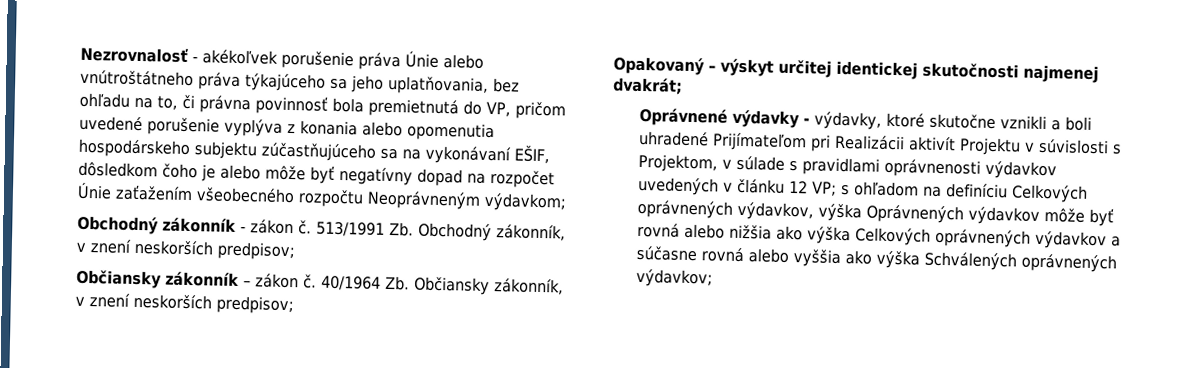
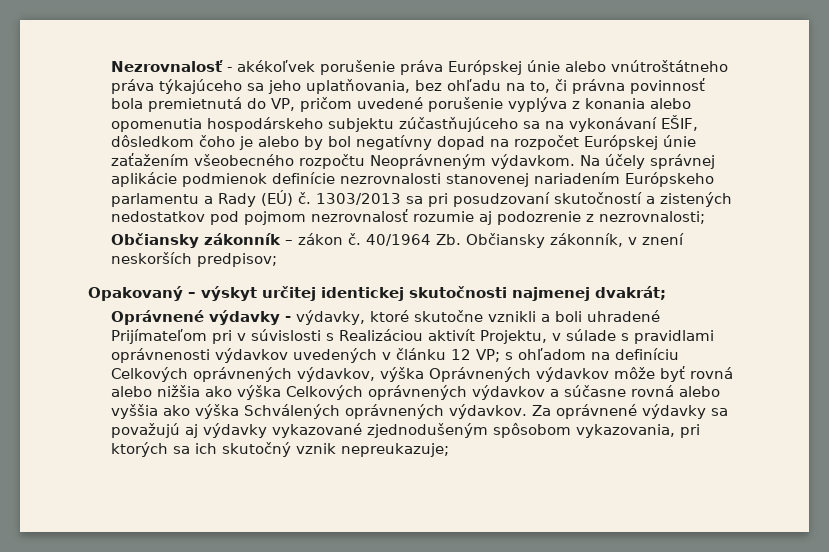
- Nezrovnalosť - akékoľvek porušenie práva Únie alebo vnútroštátneho práva týkajúceho sa jeho uplatňovania, bez ohľadu na to, či právna povinnosť bola premietnutá do VP, pričom uvedené porušenie vyplýva z konania alebo opomenutia hospodárskeho subjektu zúčastňujúceho sa na vykonávaní EŠIF, dôsledkom čoho je alebo môže byť negatívny dopad na rozpočet Únie zaťažením všeobecného rozpočtu Neoprávneným výdavkom;
- Obchodný zákonník - zákon č. 513/1991 Zb. Obchodný zákonník, v znení neskorších predpisov;
+ Nezrovnalosť - akékoľvek porušenie práva Európskej únie alebo vnútroštátneho práva týkajúceho sa jeho uplatňovania, bez ohľadu na to, či právna povinnosť bola premietnutá do VP, pričom uvedené porušenie vyplýva z konania alebo opomenutia hospodárskeho subjektu zúčastňujúceho sa na vykonávaní EŠIF, dôsledkom čoho je alebo by bol negatívny dopad na rozpočet Európskej únie zaťažením všeobecného rozpočtu Neoprávneným výdavkom. Na účely správnej aplikácie podmienok definície nezrovnalosti stanovenej nariadením Európskeho parlamentu a Rady (EÚ) č. 1303/2013 sa pri posudzovaní skutočností a zistených nedostatkov pod pojmom nezrovnalosť rozumie aj podozrenie z nezrovnalosti;
- Oprávnené výdavky - výdavky, ktoré skutočne vznikli a boli uhradené Prijímateľom pri Realizácii aktivít Projektu v súvislosti s Projektom, v súlade s pravidlami oprávnenosti výdavkov uvedených v článku 12 VP; s ohľadom na definíciu Celkových oprávnených výdavkov, výška Oprávnených výdavkov môže byť rovná alebo nižšia ako výška Celkových oprávnených výdavkov a súčasne rovná alebo vyššia ako výška Schválených oprávnených výdavkov;
+ Oprávnené výdavky - výdavky, ktoré skutočne vznikli a boli uhradené Prijímateľom pri v súvislosti s Realizáciou aktivít Projektu, v súlade s pravidlami oprávnenosti výdavkov uvedených v článku 12 VP; s ohľadom na definíciu Celkových oprávnených výdavkov, výška Oprávnených výdavkov môže byť rovná alebo nižšia ako výška Celkových oprávnených výdavkov a súčasne rovná alebo vyššia ako výška Schválených oprávnených výdavkov. Za oprávnené výdavky sa považujú aj výdavky vykazované zjednodušeným spôsobom vykazovania, pri ktorých sa ich skutočný vznik nepreukazuje;

